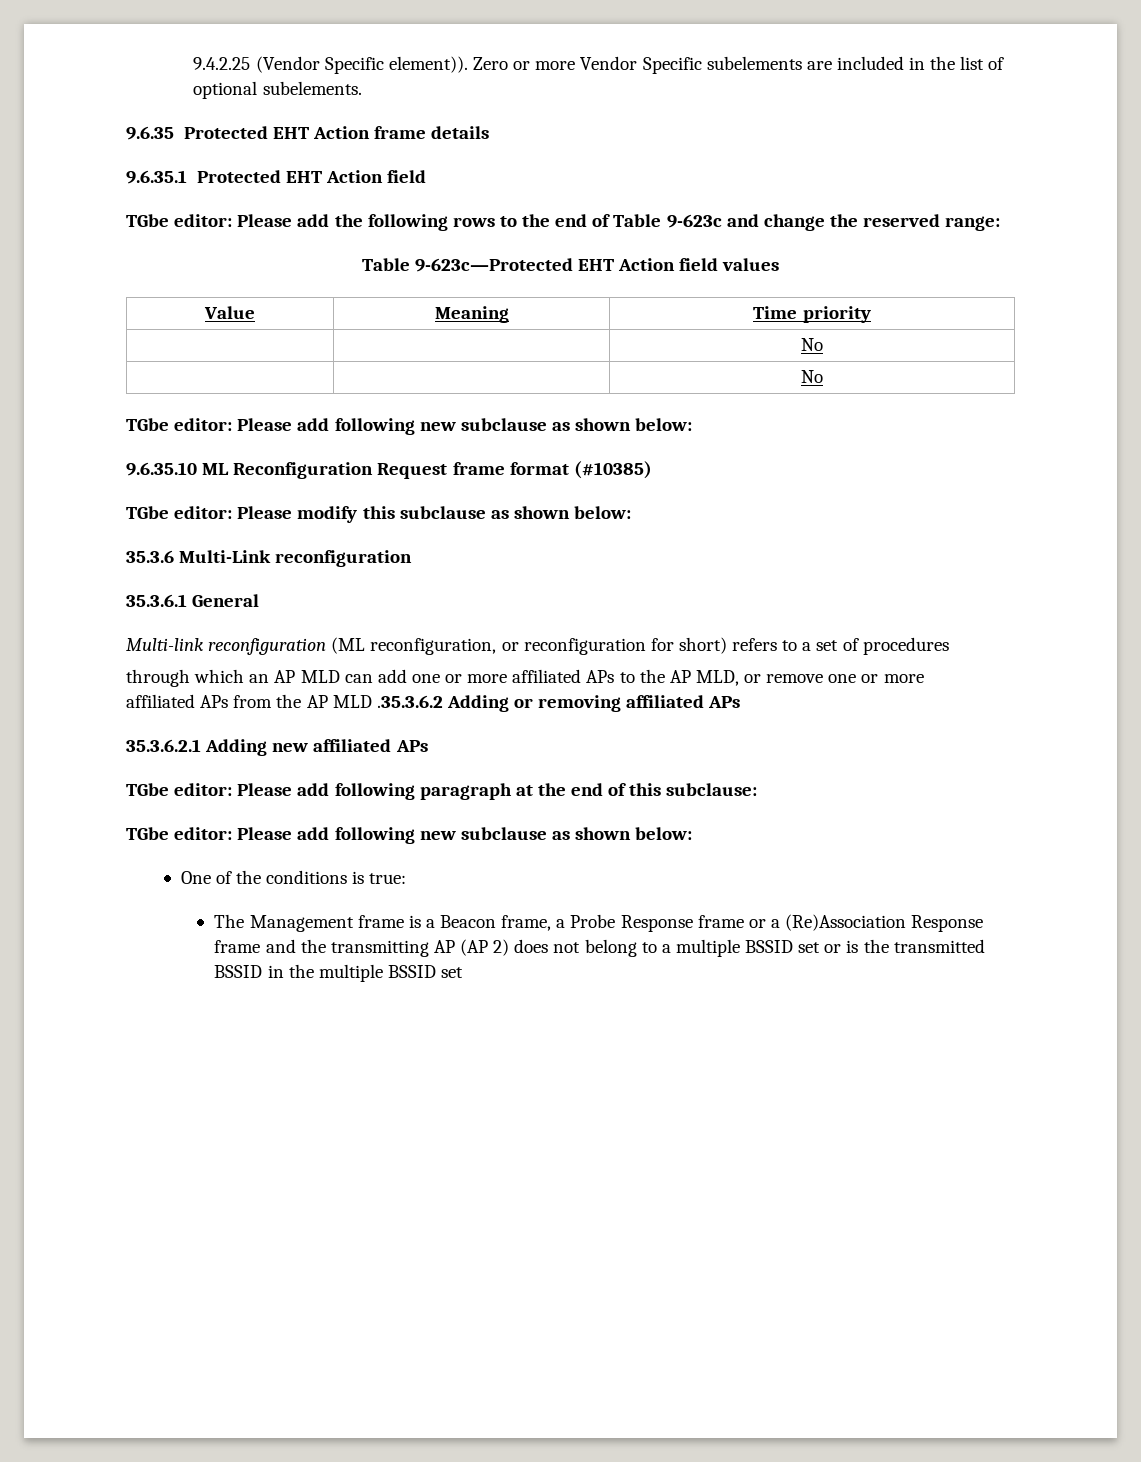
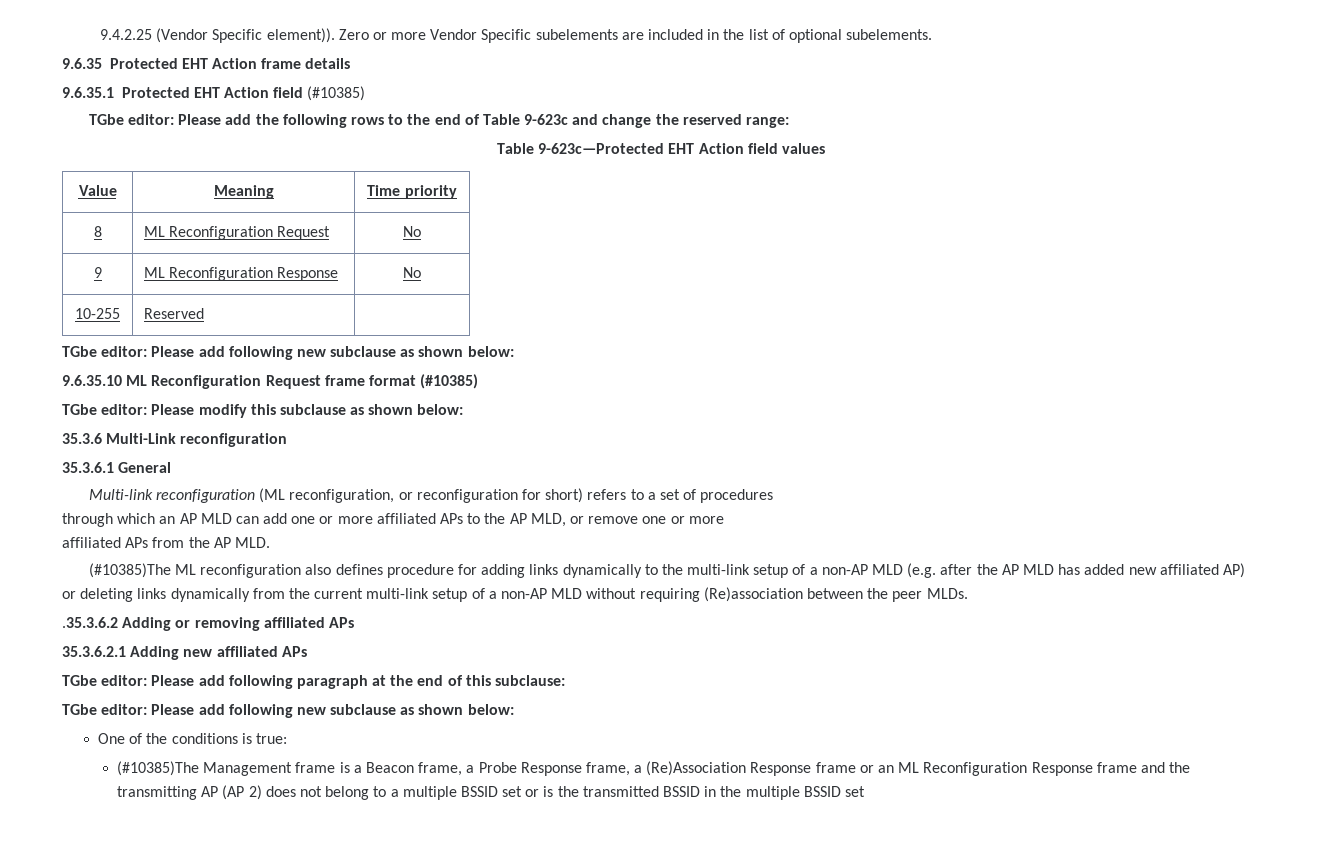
- 9.6.35.1 Protected EHT Action field
+ 9.6.35.1 Protected EHT Action field (#10385)
  Value | Meaning | Time priority
- | | No
- | | No
+ 8 | ML Reconfiguration Request | No
+ 9 | ML Reconfiguration Response | No
+ 10-255 | Reserved |
- affiliated APs from the AP MLD .35.3.6.2 Adding or removing affiliated APs
+ affiliated APs from the AP MLD.
+ (#10385)The ML reconfiguration also defines procedure for adding links dynamically to the multi-link setup of a non-AP MLD (e.g. after the AP MLD has added new affiliated AP) or deleting links dynamically from the current multi-link setup of a non-AP MLD without requiring (Re)association between the peer MLDs.
+ .35.3.6.2 Adding or removing affiliated APs
- The Management frame is a Beacon frame, a Probe Response frame or a (Re)Association Response frame and the transmitting AP (AP 2) does not belong to a multiple BSSID set or is the transmitted BSSID in the multiple BSSID set
+ (#10385)The Management frame is a Beacon frame, a Probe Response frame, a (Re)Association Response frame or an ML Reconfiguration Response frame and the transmitting AP (AP 2) does not belong to a multiple BSSID set or is the transmitted BSSID in the multiple BSSID set

